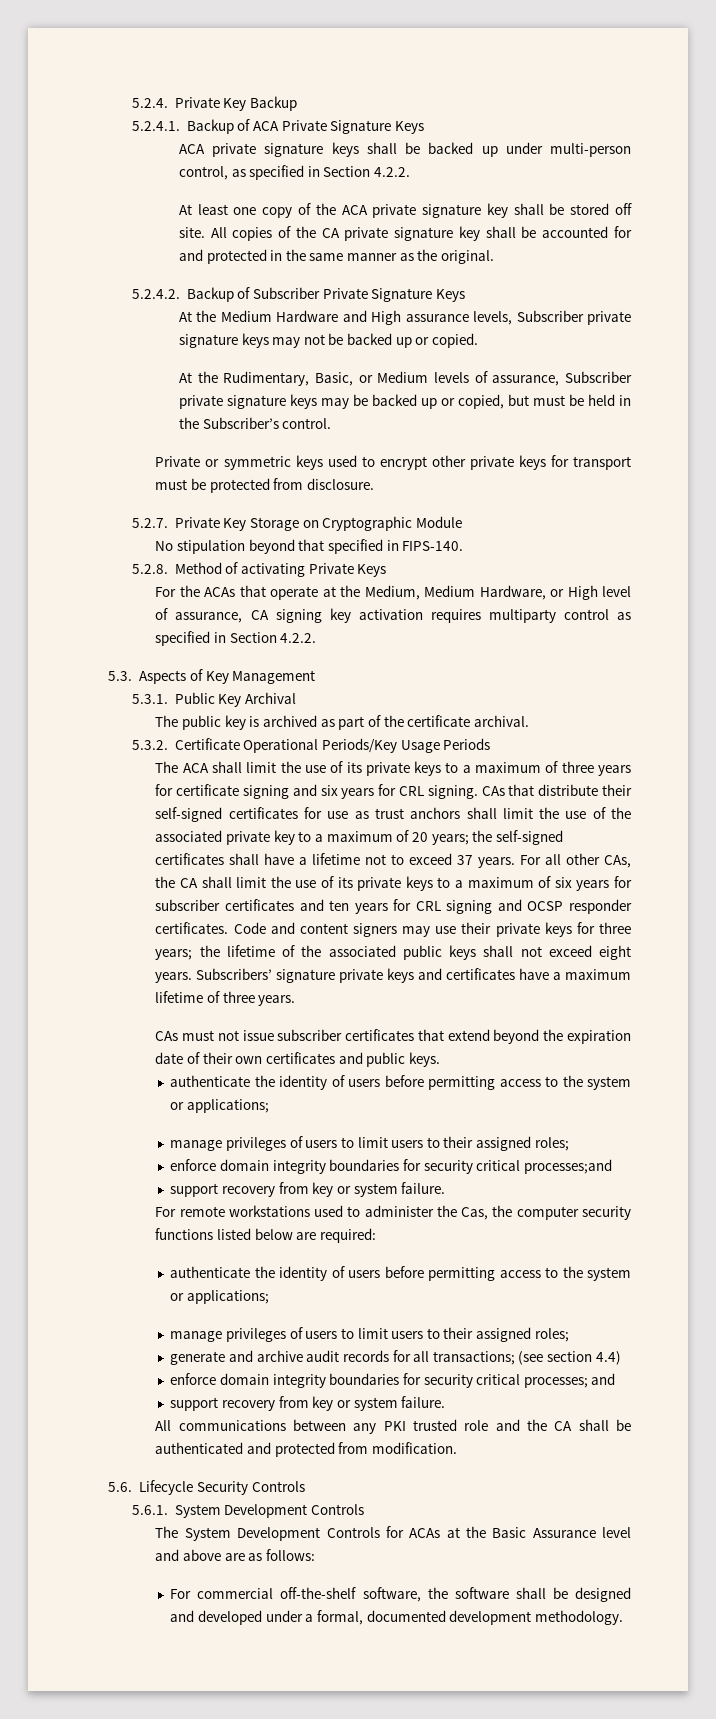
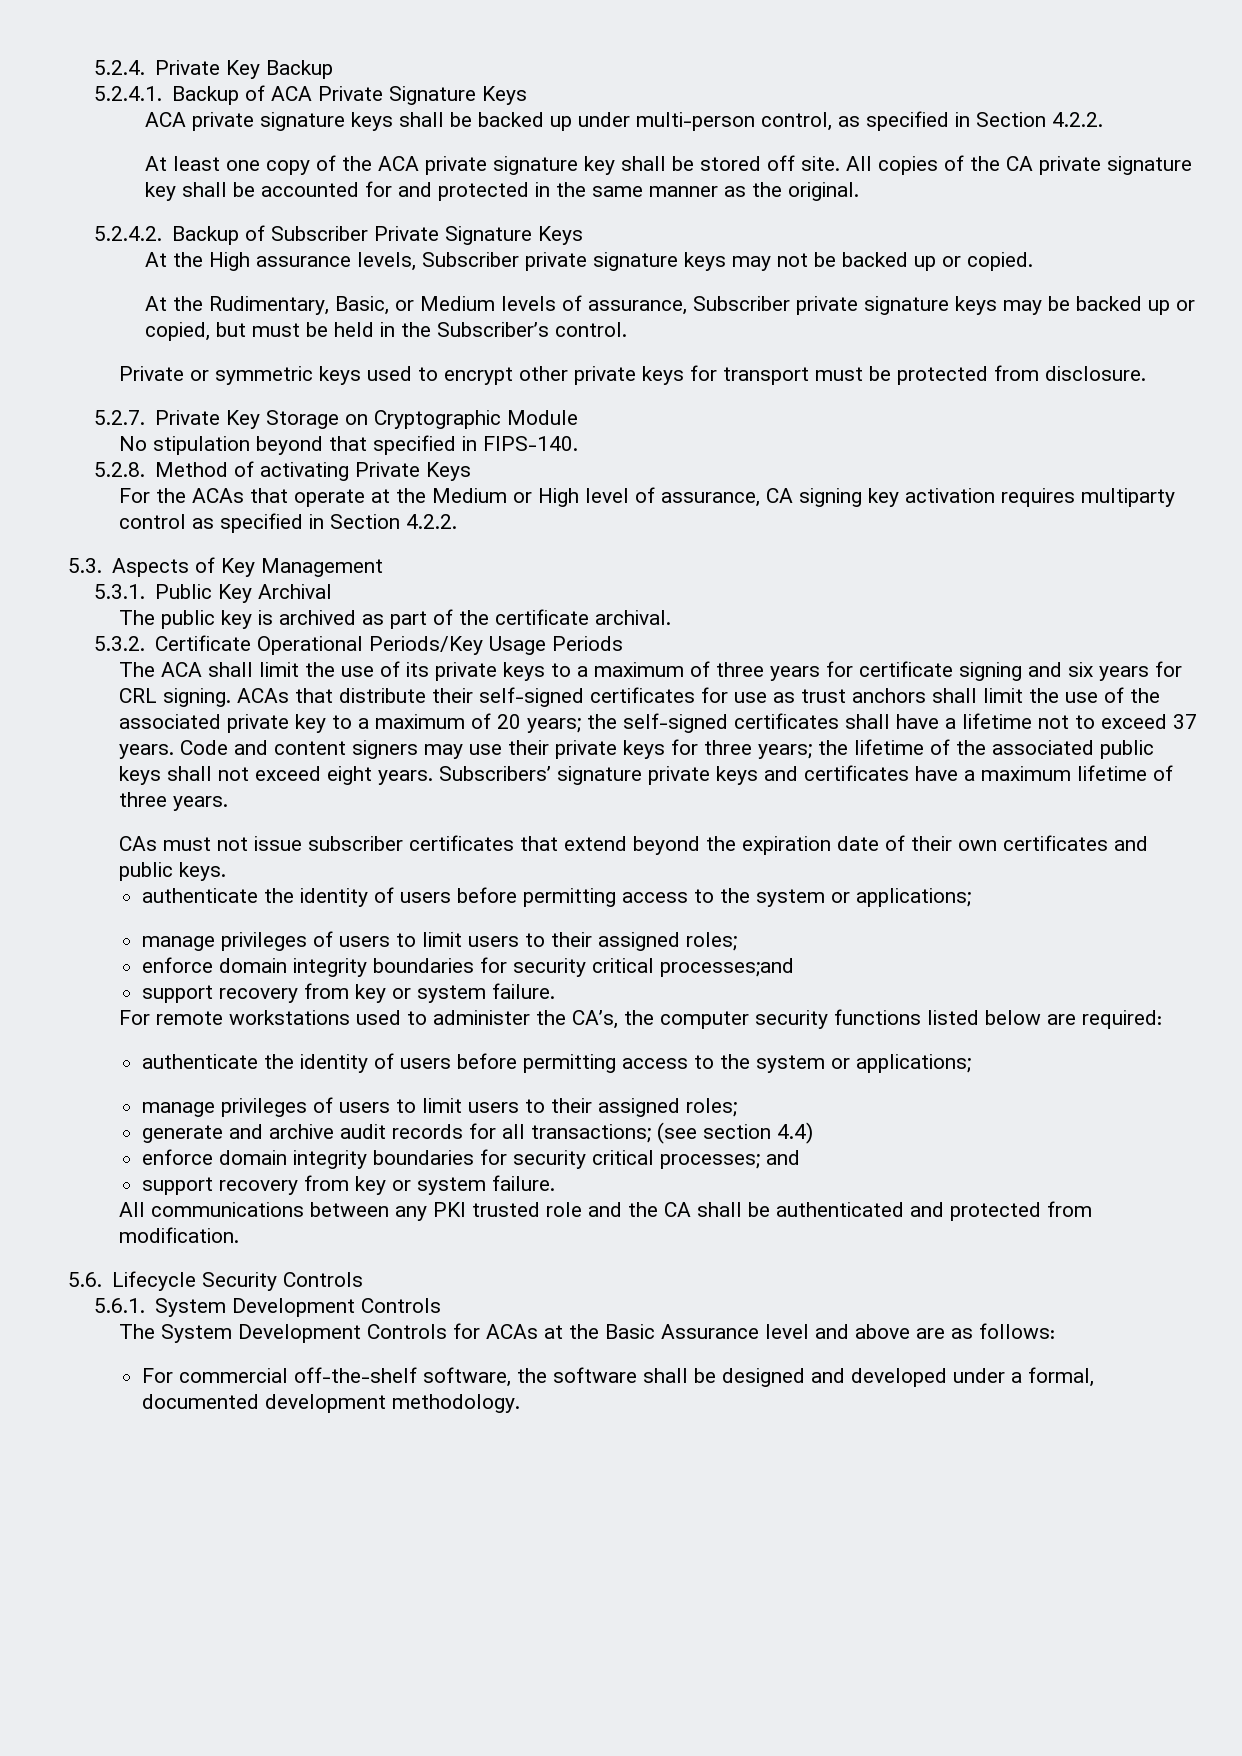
- At the Medium Hardware and High assurance levels, Subscriber private signature keys may not be backed up or copied.
+ At the High assurance levels, Subscriber private signature keys may not be backed up or copied.
- For the ACAs that operate at the Medium, Medium Hardware, or High level of assurance, CA signing key activation requires multiparty control as specified in Section 4.2.2.
+ For the ACAs that operate at the Medium or High level of assurance, CA signing key activation requires multiparty control as specified in Section 4.2.2.
- CAs that distribute their self-signed certificates for use as trust anchors shall limit the use of the associated private key to a maximum of 20 years; the self-signed certificates shall have a lifetime not to exceed 37 years.
+ ACAs that distribute their self-signed certificates for use as trust anchors shall limit the use of the associated private key to a maximum of 20 years; the self-signed certificates shall have a lifetime not to exceed 37 years.
- For all other CAs, the CA shall limit the use of its private keys to a maximum of six years for subscriber certificates and ten years for CRL signing and OCSP responder certificates.
- For remote workstations used to administer the Cas, the computer security functions listed below are required:
+ For remote workstations used to administer the CA’s, the computer security functions listed below are required:

